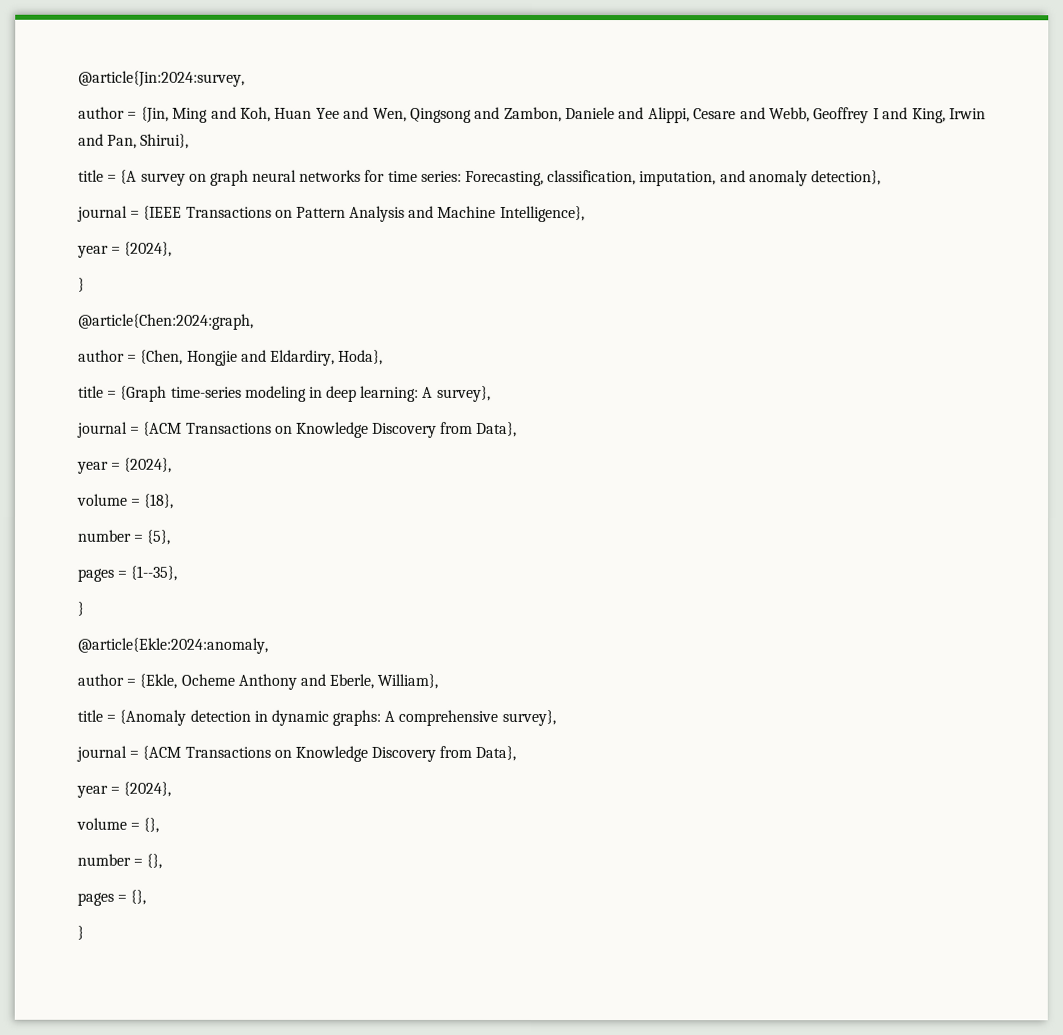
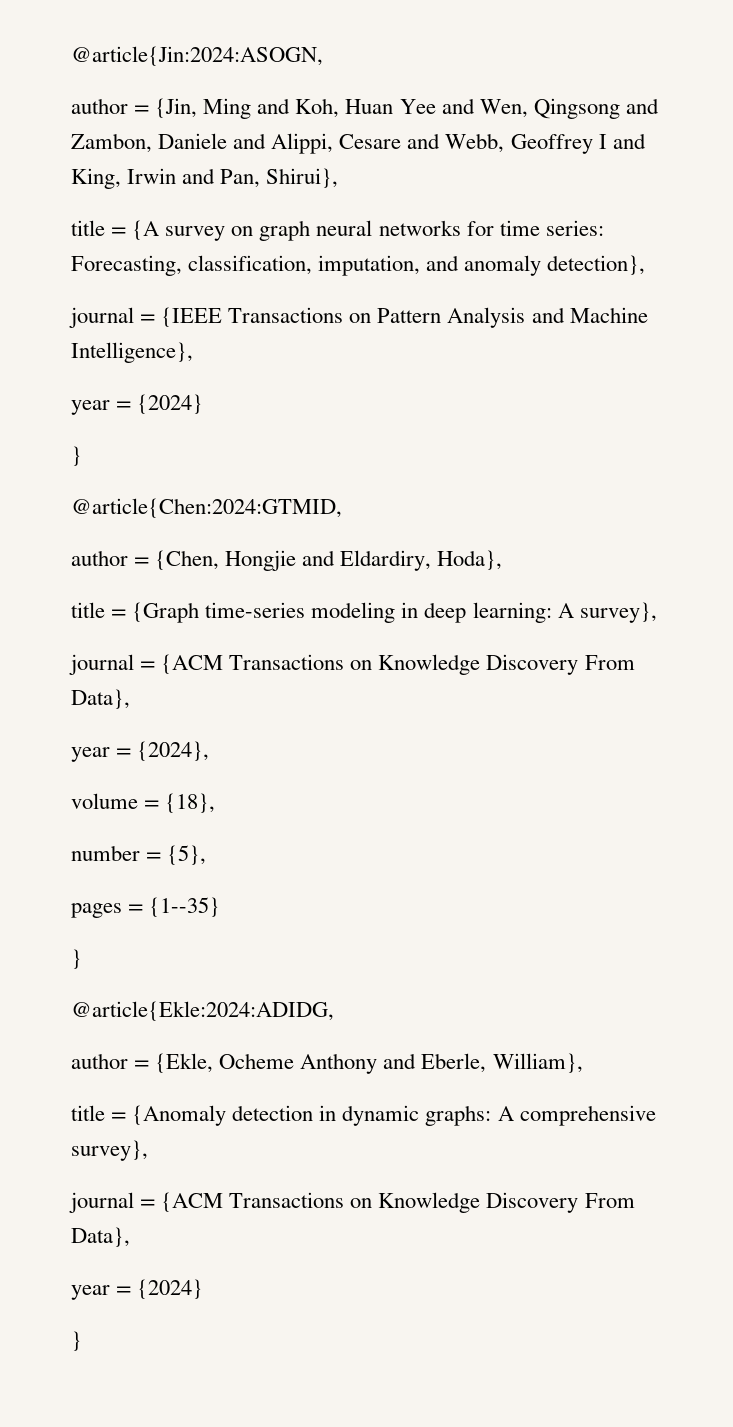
- @article{Jin:2024:survey,
+ @article{Jin:2024:ASOGN,
  journal = {IEEE Transactions on Pattern Analysis and Machine Intelligence},
- year = {2024},
+ year = {2024}
  }
- @article{Chen:2024:graph,
+ @article{Chen:2024:GTMID,
  title = {Graph time-series modeling in deep learning: A survey},
- journal = {ACM Transactions on Knowledge Discovery from Data},
+ journal = {ACM Transactions on Knowledge Discovery From Data},
- pages = {1--35},
+ pages = {1--35}
  }
- @article{Ekle:2024:anomaly,
+ @article{Ekle:2024:ADIDG,
  title = {Anomaly detection in dynamic graphs: A comprehensive survey},
- journal = {ACM Transactions on Knowledge Discovery from Data},
- year = {2024},
- volume = {},
- number = {},
- pages = {},
+ journal = {ACM Transactions on Knowledge Discovery From Data},
+ year = {2024}

